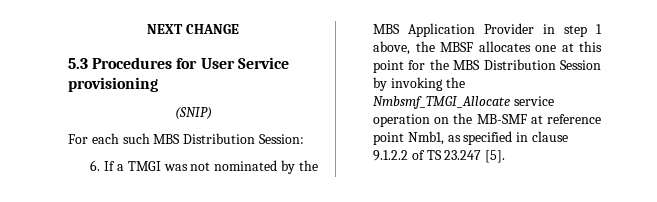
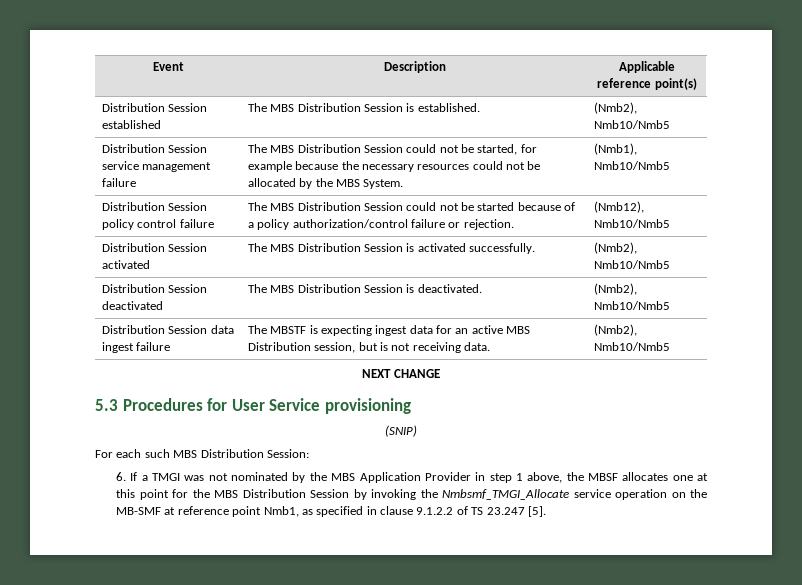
+ Event | Description | Applicable reference point(s)
+ Distribution Session established | The MBS Distribution Session is established. | (Nmb2), Nmb10/Nmb5
+ Distribution Session service management failure | The MBS Distribution Session could not be started, for example because the necessary resources could not be allocated by the MBS System. | (Nmb1), Nmb10/Nmb5
+ Distribution Session policy control failure | The MBS Distribution Session could not be started because of a policy authorization/control failure or rejection. | (Nmb12), Nmb10/Nmb5
+ Distribution Session activated | The MBS Distribution Session is activated successfully. | (Nmb2), Nmb10/Nmb5
+ Distribution Session deactivated | The MBS Distribution Session is deactivated. | (Nmb2), Nmb10/Nmb5
+ Distribution Session data ingest failure | The MBSTF is expecting ingest data for an active MBS Distribution session, but is not receiving data. | (Nmb2), Nmb10/Nmb5

